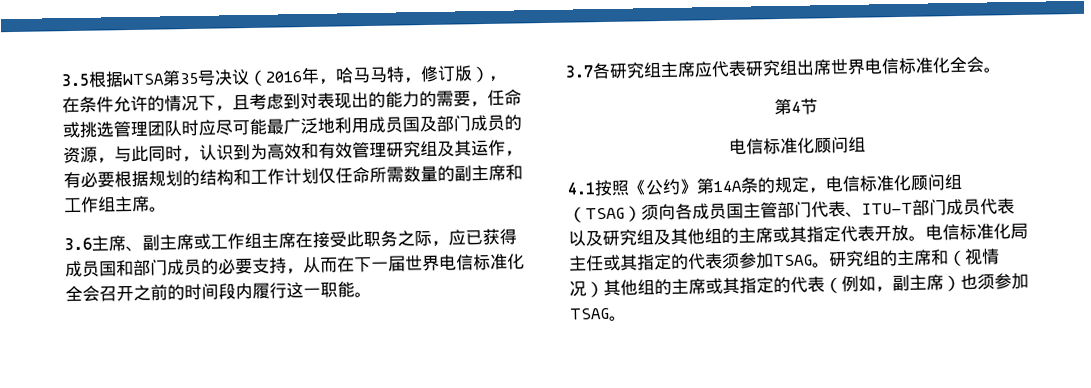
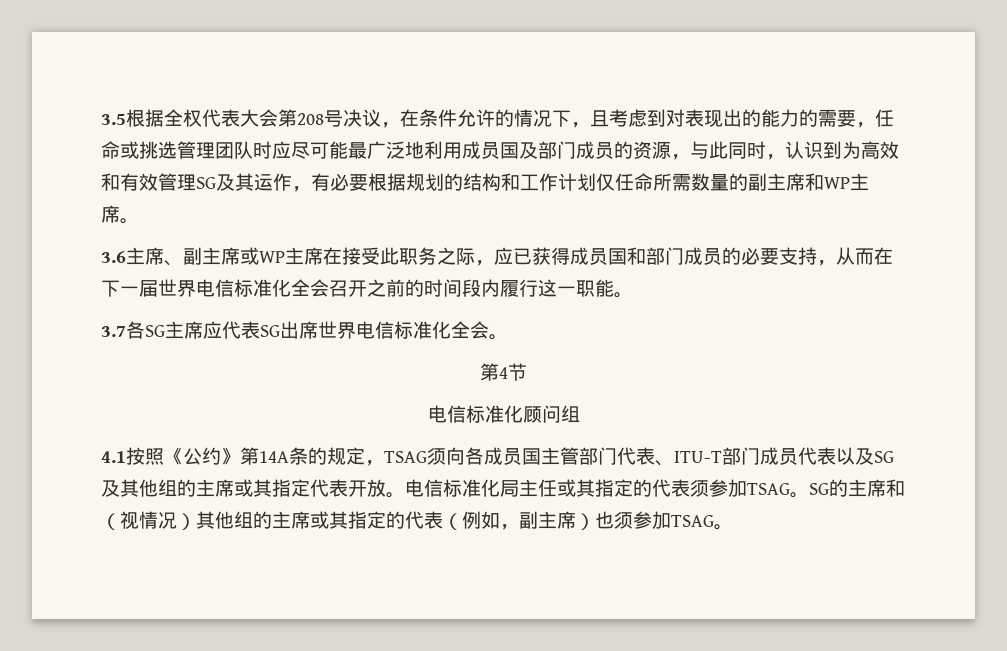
- 3.5根据WTSA第35号决议（2016年，哈马马特，修订版），在条件允许的情况下，且考虑到对表现出的能力的需要，任命或挑选管理团队时应尽可能最广泛地利用成员国及部门成员的资源，与此同时，认识到为高效和有效管理研究组及其运作，有必要根据规划的结构和工作计划仅任命所需数量的副主席和工作组主席。
+ 3.5根据全权代表大会第208号决议，在条件允许的情况下，且考虑到对表现出的能力的需要，任命或挑选管理团队时应尽可能最广泛地利用成员国及部门成员的资源，与此同时，认识到为高效和有效管理SG及其运作，有必要根据规划的结构和工作计划仅任命所需数量的副主席和WP主席。
- 3.6主席、副主席或工作组主席在接受此职务之际，应已获得成员国和部门成员的必要支持，从而在下一届世界电信标准化全会召开之前的时间段内履行这一职能。
+ 3.6主席、副主席或WP主席在接受此职务之际，应已获得成员国和部门成员的必要支持，从而在下一届世界电信标准化全会召开之前的时间段内履行这一职能。
- 3.7各研究组主席应代表研究组出席世界电信标准化全会。
+ 3.7各SG主席应代表SG出席世界电信标准化全会。
- 4.1按照《公约》第14A条的规定，电信标准化顾问组（TSAG）须向各成员国主管部门代表、ITU-T部门成员代表以及研究组及其他组的主席或其指定代表开放。
+ 4.1按照《公约》第14A条的规定，TSAG须向各成员国主管部门代表、ITU-T部门成员代表以及SG及其他组的主席或其指定代表开放。
- 研究组的主席和（视情况）其他组的主席或其指定的代表（例如，副主席）也须参加TSAG。
+ SG的主席和（视情况）其他组的主席或其指定的代表（例如，副主席）也须参加TSAG。

